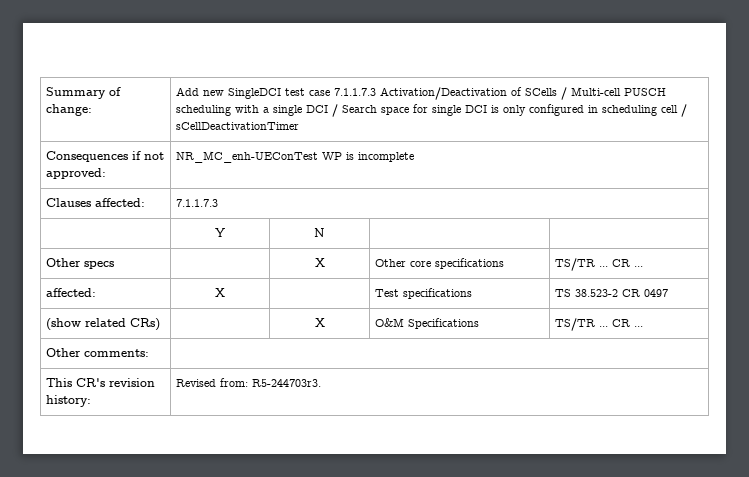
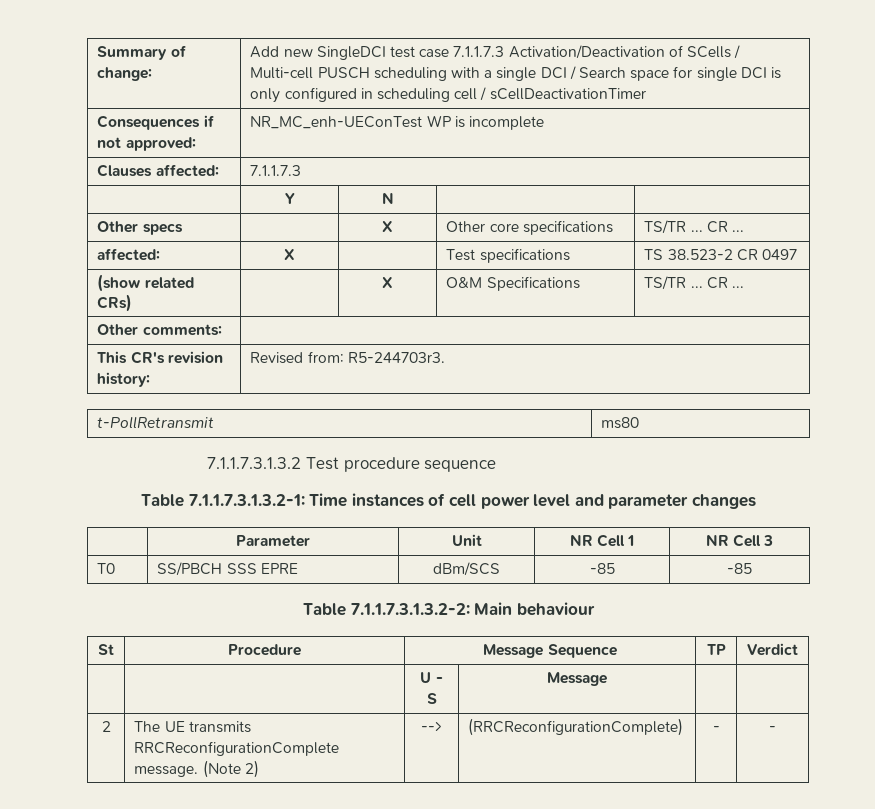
+ t-PollRetransmit | ms80
+ 7.1.1.7.3.1.3.2 Test procedure sequence
+ Table 7.1.1.7.3.1.3.2-1: Time instances of cell power level and parameter changes
+ | Parameter | Unit | NR Cell 1 | NR Cell 3
+ T0 | SS/PBCH SSS EPRE | dBm/SCS | -85 | -85
+ Table 7.1.1.7.3.1.3.2-2: Main behaviour
+ St | Procedure | Message Sequence | TP | Verdict
+ | | U - S | Message | |
+ 2 | The UE transmits RRCReconfigurationComplete message. (Note 2) | --> | (RRCReconfigurationComplete) | - | -

